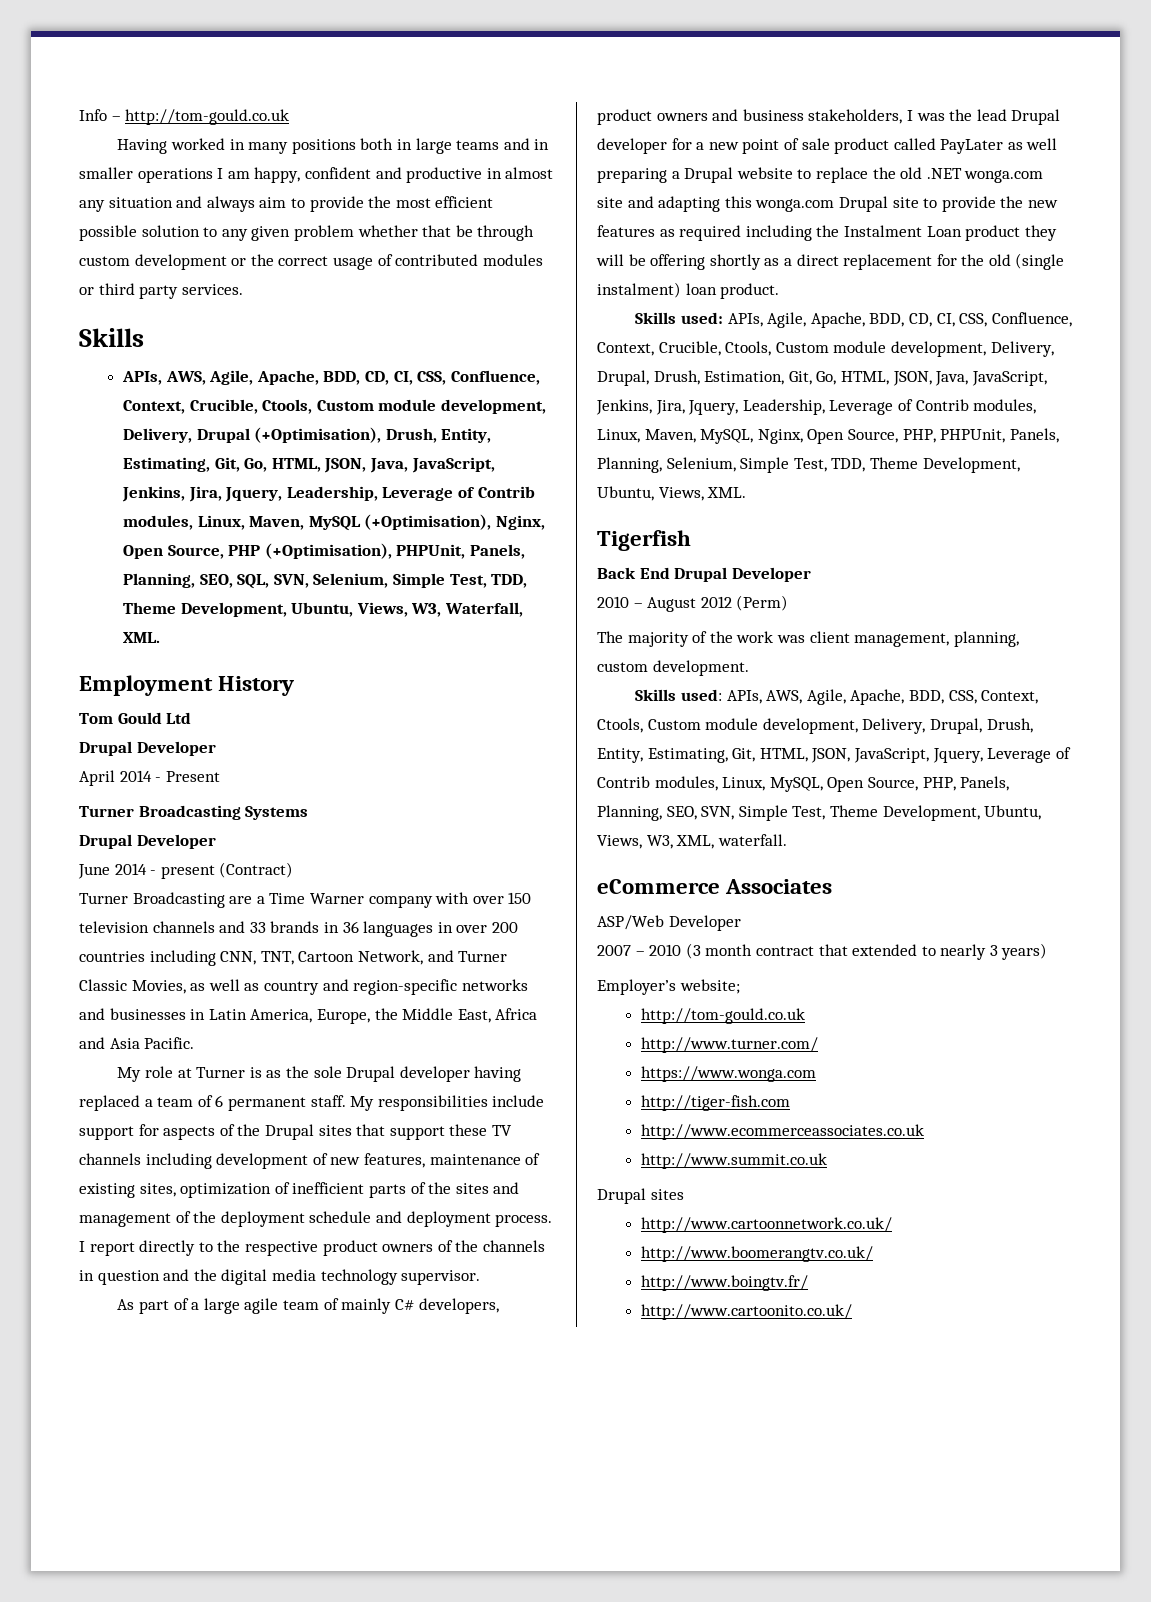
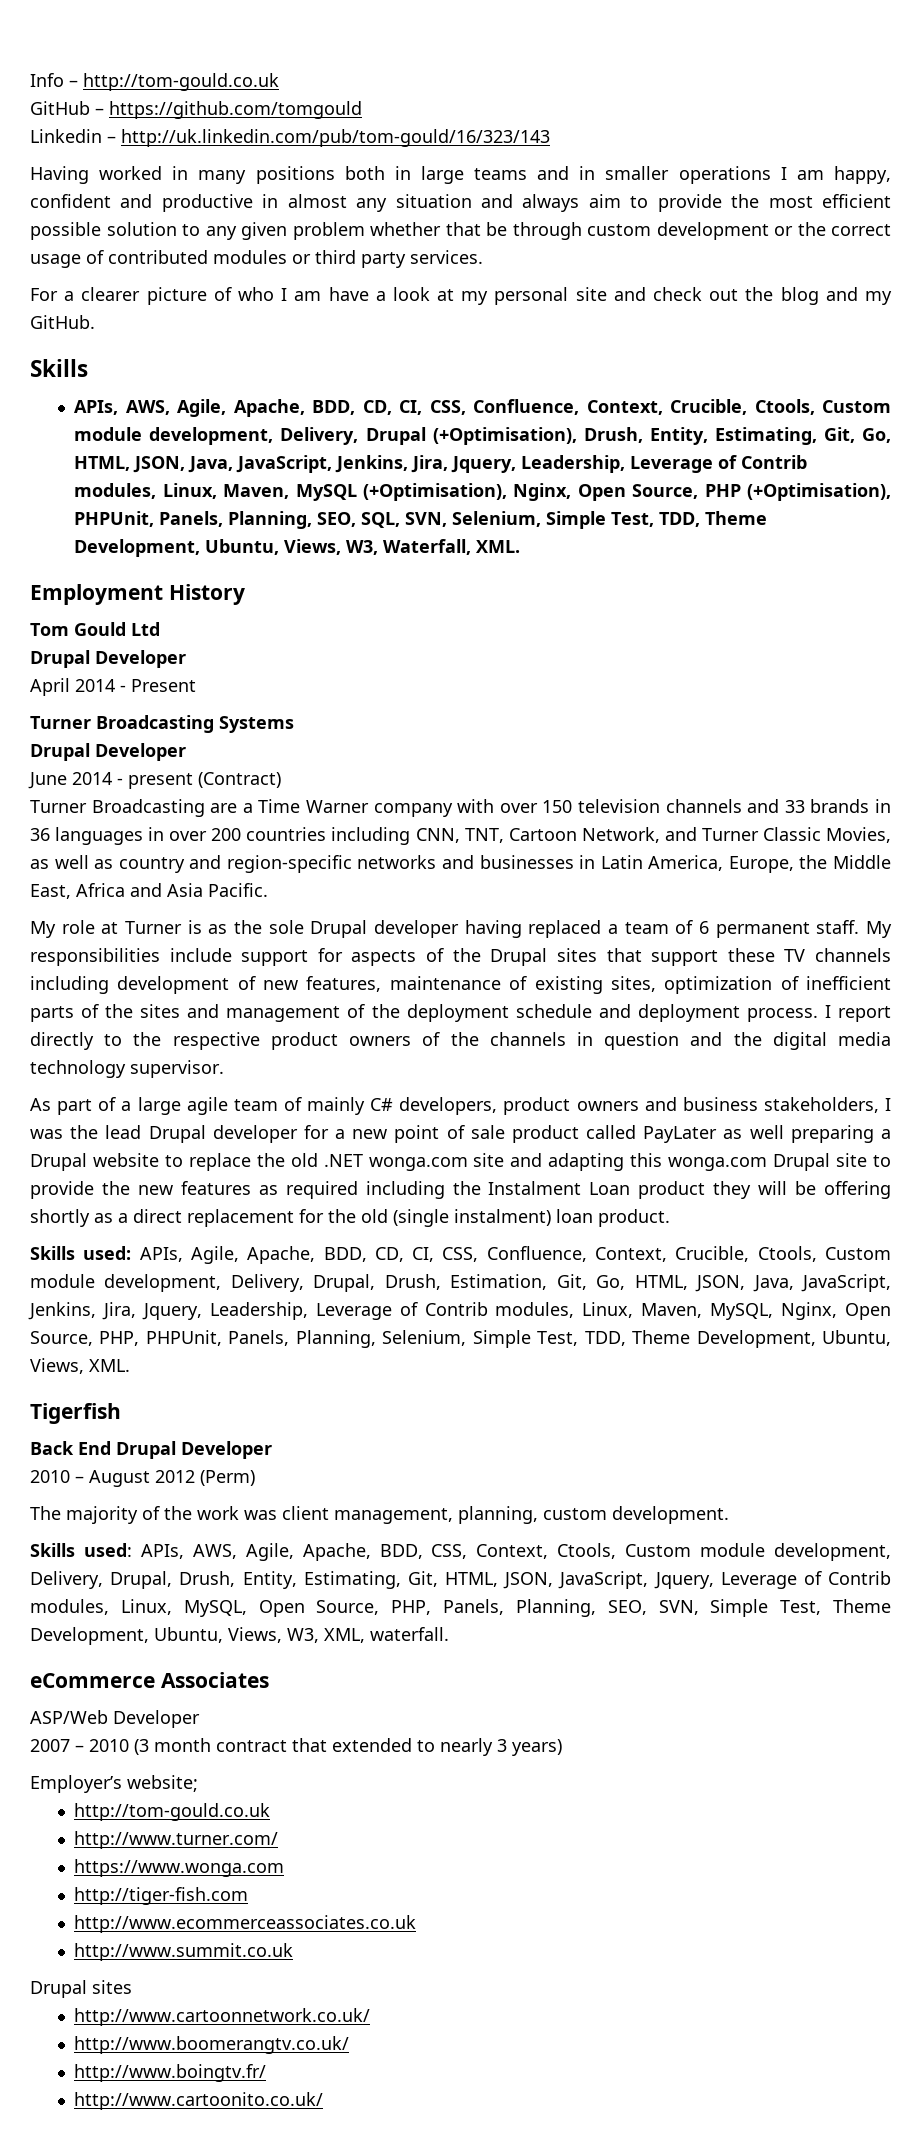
+ GitHub – https://github.com/tomgould
+ Linkedin – http://uk.linkedin.com/pub/tom-gould/16/323/143
+ For a clearer picture of who I am have a look at my personal site and check out the blog and my GitHub.

